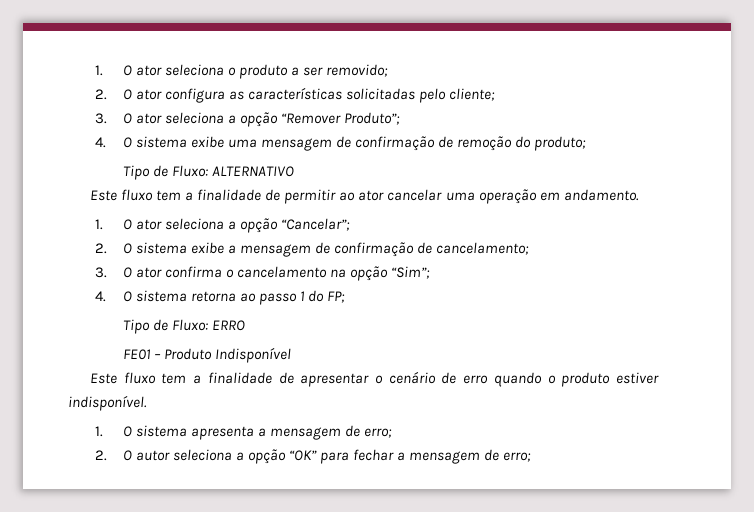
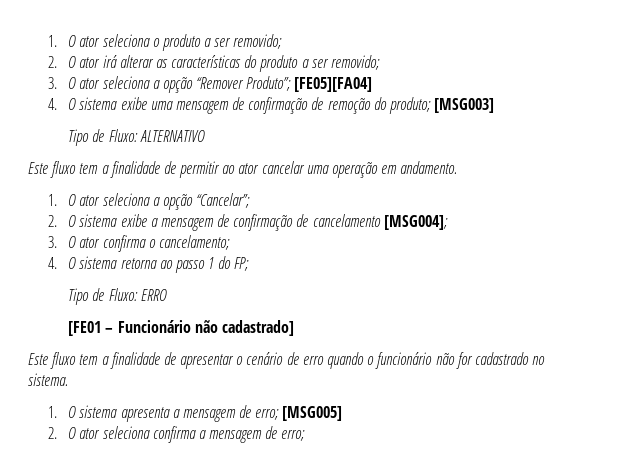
- 2. O ator configura as características solicitadas pelo cliente;
+ 2. O ator irá alterar as características do produto a ser removido;
- 3. O ator seleciona a opção “Remover Produto”;
+ 3. O ator seleciona a opção “Remover Produto”; [FE05][FA04]
- 4. O sistema exibe uma mensagem de confirmação de remoção do produto;
+ 4. O sistema exibe uma mensagem de confirmação de remoção do produto; [MSG003]
- 2. O sistema exibe a mensagem de confirmação de cancelamento;
+ 2. O sistema exibe a mensagem de confirmação de cancelamento [MSG004];
- 3. O ator confirma o cancelamento na opção “Sim”;
+ 3. O ator confirma o cancelamento;
- FE01 – Produto Indisponível
+ [FE01 – Funcionário não cadastrado]
- Este fluxo tem a finalidade de apresentar o cenário de erro quando o produto estiver indisponível.
+ Este fluxo tem a finalidade de apresentar o cenário de erro quando o funcionário não for cadastrado no sistema.
- 1. O sistema apresenta a mensagem de erro;
- 2. O autor seleciona a opção “OK” para fechar a mensagem de erro;
+ 1. O sistema apresenta a mensagem de erro; [MSG005]
+ 2. O ator seleciona confirma a mensagem de erro;

